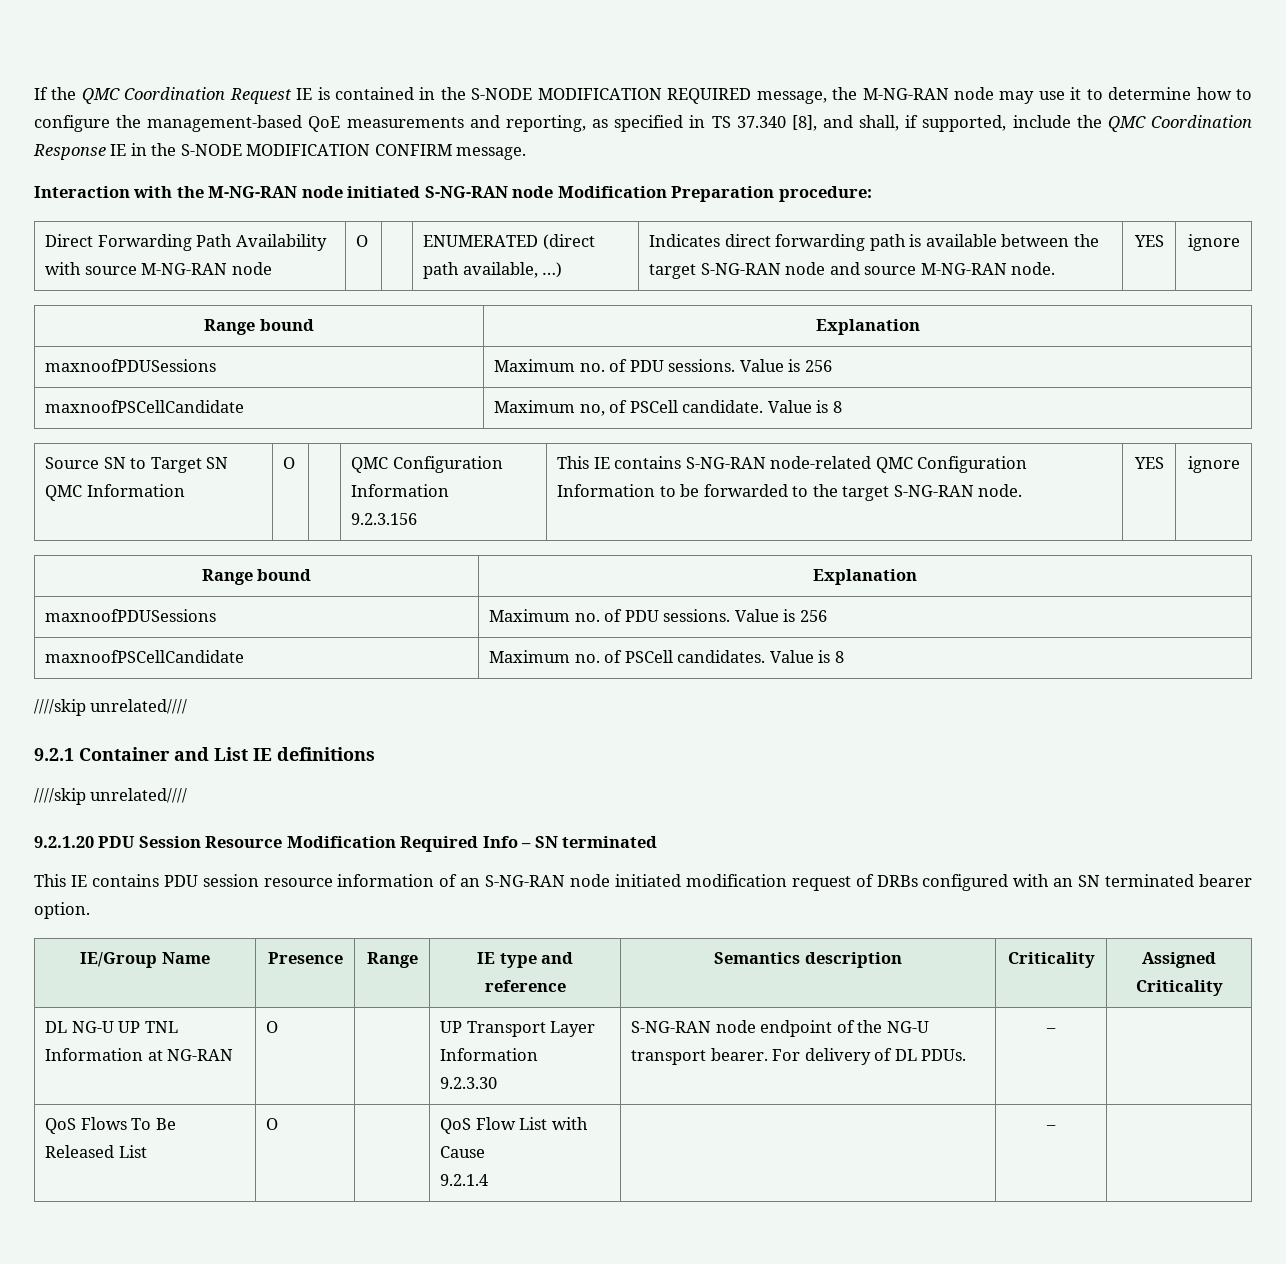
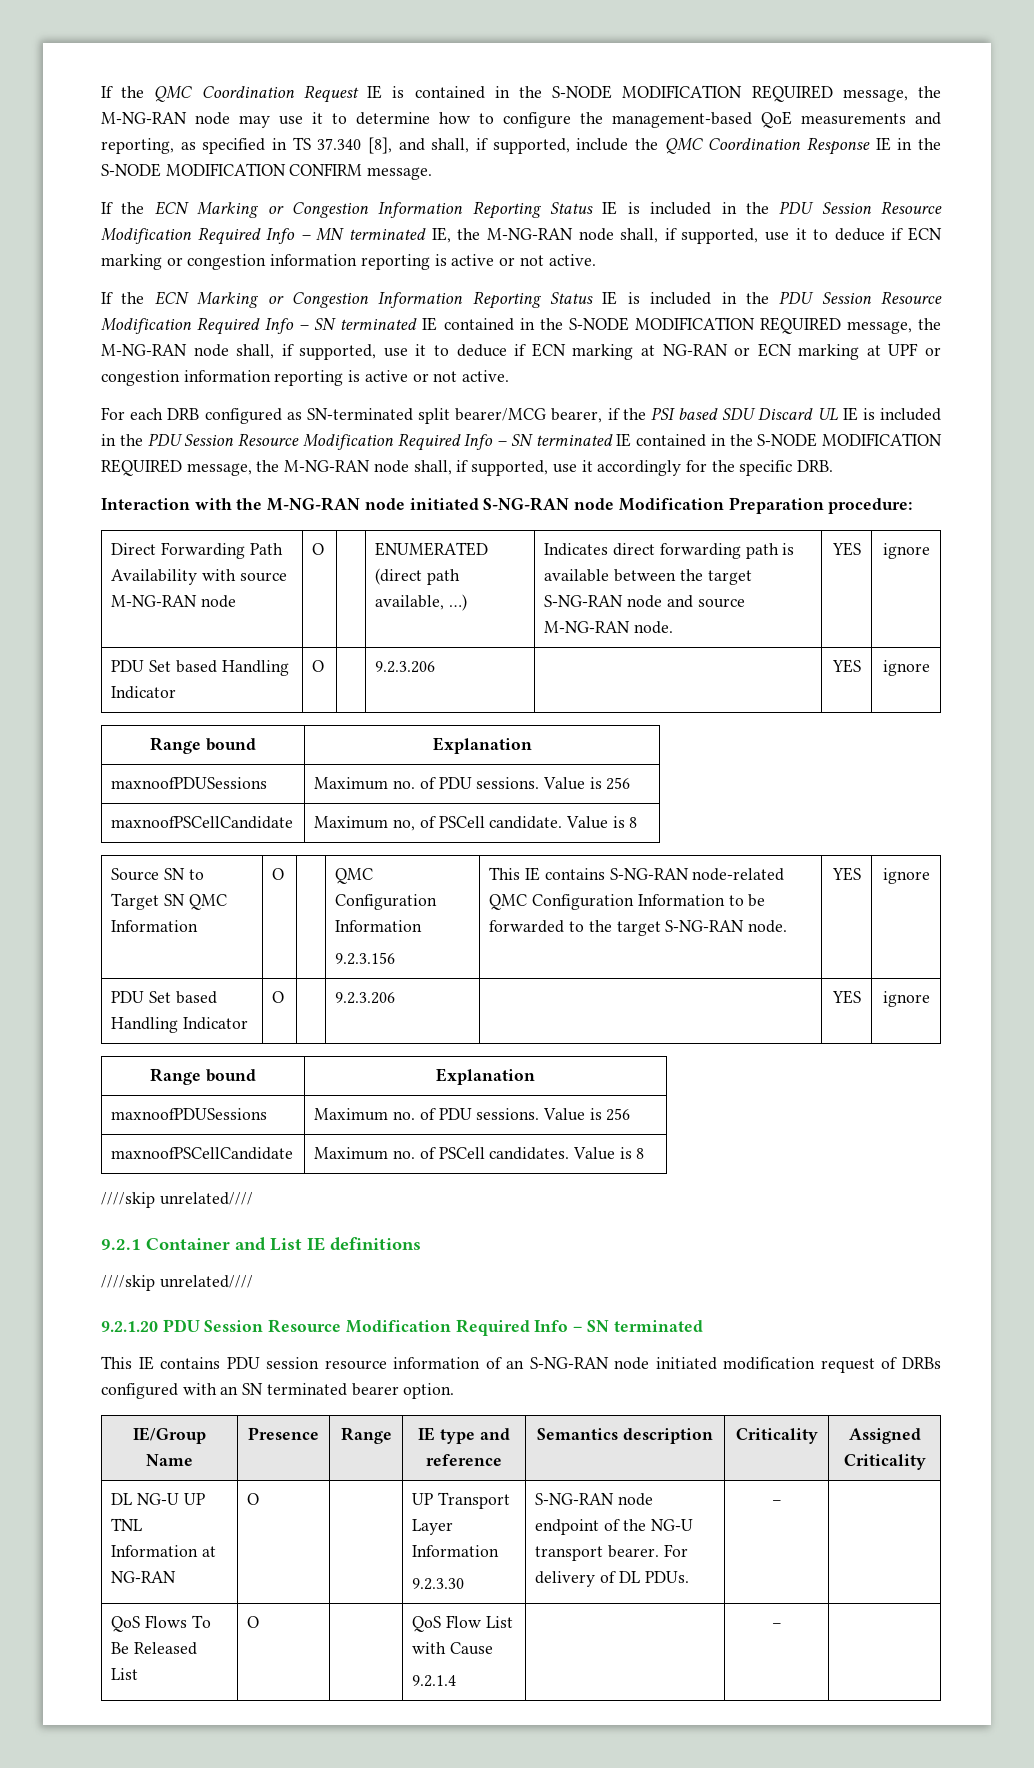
+ If the ECN Marking or Congestion Information Reporting Status IE is included in the PDU Session Resource Modification Required Info – MN terminated IE, the M-NG-RAN node shall, if supported, use it to deduce if ECN marking or congestion information reporting is active or not active.
+ If the ECN Marking or Congestion Information Reporting Status IE is included in the PDU Session Resource Modification Required Info – SN terminated IE contained in the S-NODE MODIFICATION REQUIRED message, the M-NG-RAN node shall, if supported, use it to deduce if ECN marking at NG-RAN or ECN marking at UPF or congestion information reporting is active or not active.
+ For each DRB configured as SN-terminated split bearer/MCG bearer, if the PSI based SDU Discard UL IE is included in the PDU Session Resource Modification Required Info – SN terminated IE contained in the S-NODE MODIFICATION REQUIRED message, the M-NG-RAN node shall, if supported, use it accordingly for the specific DRB.
  Direct Forwarding Path Availability with source M-NG-RAN node | O | | ENUMERATED (direct path available, …) | Indicates direct forwarding path is available between the target S-NG-RAN node and source M-NG-RAN node. | YES | ignore
+ PDU Set based Handling Indicator | O | | 9.2.3.206 | | YES | ignore
  Source SN to Target SN QMC Information | O | | QMC Configuration Information
  9.2.3.156 | This IE contains S-NG-RAN node-related QMC Configuration Information to be forwarded to the target S-NG-RAN node. | YES | ignore
+ PDU Set based Handling Indicator | O | | 9.2.3.206 | | YES | ignore

